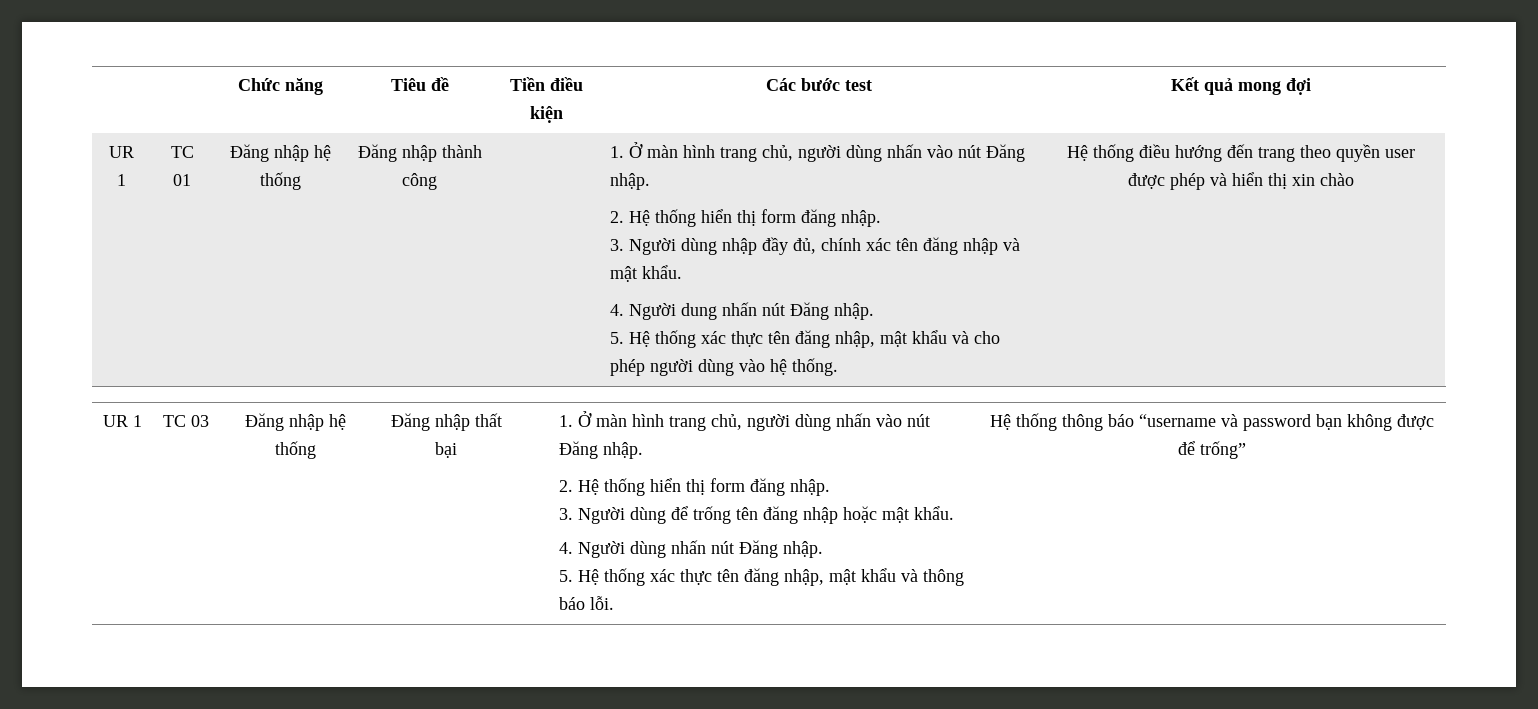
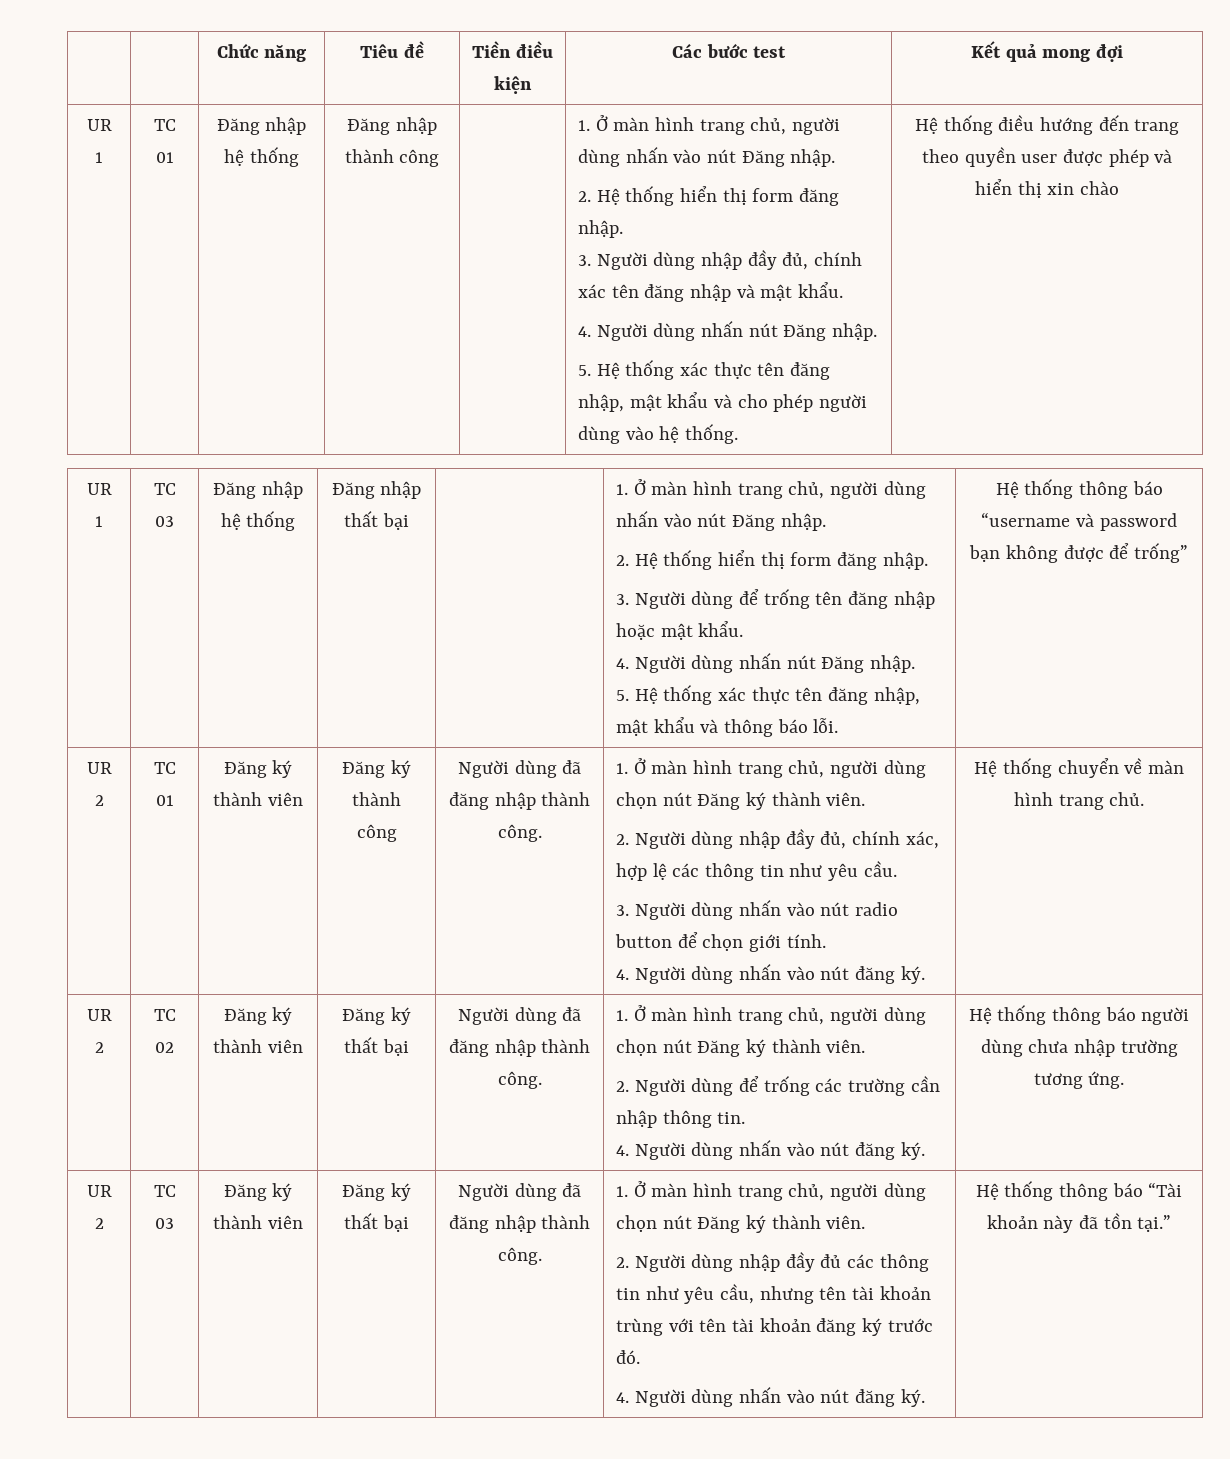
  3. Người dùng nhập đầy đủ, chính xác tên đăng nhập và mật khẩu.
- 4. Người dung nhấn nút Đăng nhập.
+ 4. Người dùng nhấn nút Đăng nhập.
+ UR 2 | TC 01 | Đăng ký thành viên | Đăng ký thành công | Người dùng đã đăng nhập thành công. | 1. Ở màn hình trang chủ, người dùng chọn nút Đăng ký thành viên.
+ 2. Người dùng nhập đầy đủ, chính xác, hợp lệ các thông tin như yêu cầu.
+ 3. Người dùng nhấn vào nút radio button để chọn giới tính.
+ 4. Người dùng nhấn vào nút đăng ký. | Hệ thống chuyển về màn hình trang chủ.
+ UR 2 | TC 02 | Đăng ký thành viên | Đăng ký thất bại | Người dùng đã đăng nhập thành công. | 1. Ở màn hình trang chủ, người dùng chọn nút Đăng ký thành viên.
+ 2. Người dùng để trống các trường cần nhập thông tin.
+ 4. Người dùng nhấn vào nút đăng ký. | Hệ thống thông báo người dùng chưa nhập trường tương ứng.
+ UR 2 | TC 03 | Đăng ký thành viên | Đăng ký thất bại | Người dùng đã đăng nhập thành công. | 1. Ở màn hình trang chủ, người dùng chọn nút Đăng ký thành viên.
+ 2. Người dùng nhập đầy đủ các thông tin như yêu cầu, nhưng tên tài khoản trùng với tên tài khoản đăng ký trước đó.
+ 4. Người dùng nhấn vào nút đăng ký. | Hệ thống thông báo “Tài khoản này đã tồn tại.”

